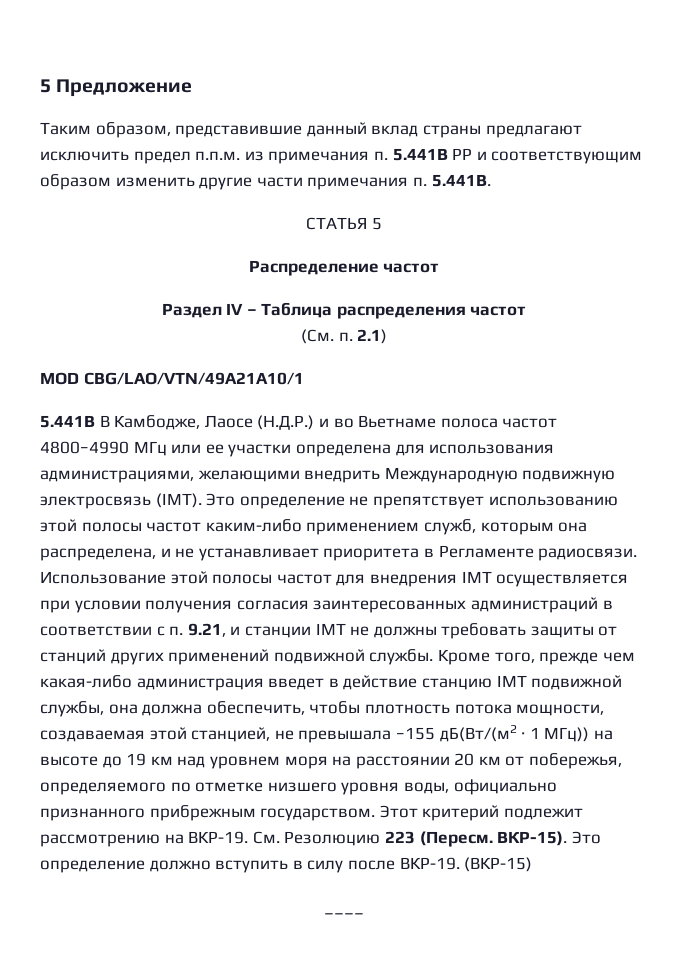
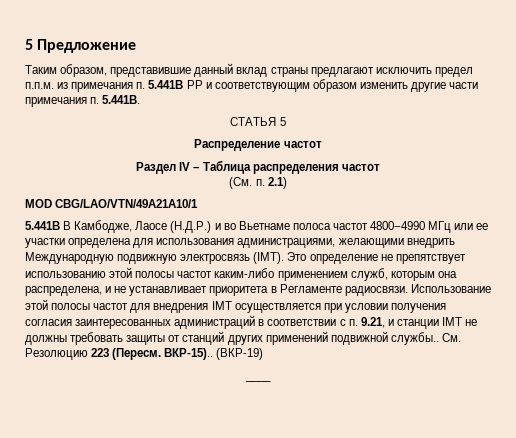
- Использование этой полосы частот для внедрения IMT осуществляется при условии получения согласия заинтересованных администраций в соответствии с п. 9.21, и станции IMT не должны требовать защиты от станций других применений подвижной службы. Кроме того, прежде чем какая-либо администрация введет в действие станцию IMT подвижной службы, она должна обеспечить, чтобы плотность потока мощности, создаваемая этой станцией, не превышала −155 дБ(Вт/(м2 · 1 МГц)) на высоте до 19 км над уровнем моря на расстоянии 20 км от побережья, определяемого по отметке низшего уровня воды, официально признанного прибрежным государством. Этот критерий подлежит рассмотрению на ВКР-19. См. Резолюцию 223 (Пересм. ВКР-15). Это определение должно вступить в силу после ВКР-19. (ВКР-15)
+ Использование этой полосы частот для внедрения IMT осуществляется при условии получения согласия заинтересованных администраций в соответствии с п. 9.21, и станции IMT не должны требовать защиты от станций других применений подвижной службы.. См. Резолюцию 223 (Пересм. ВКР-15).. (ВКР-19)

